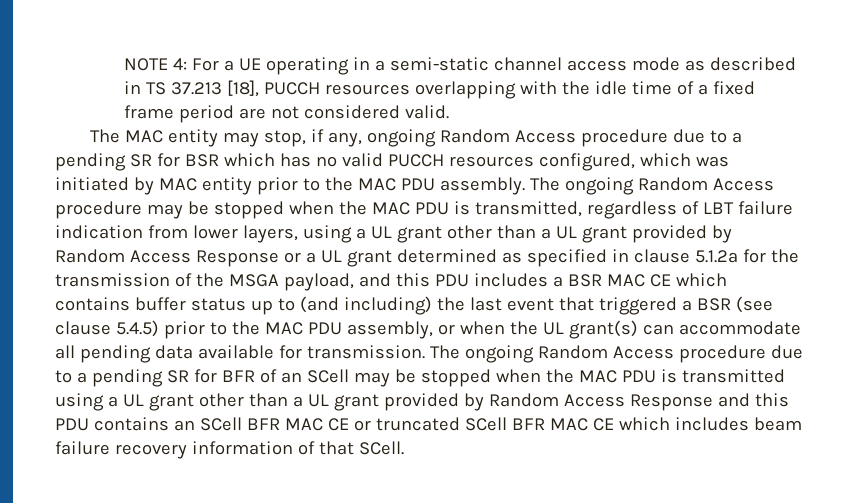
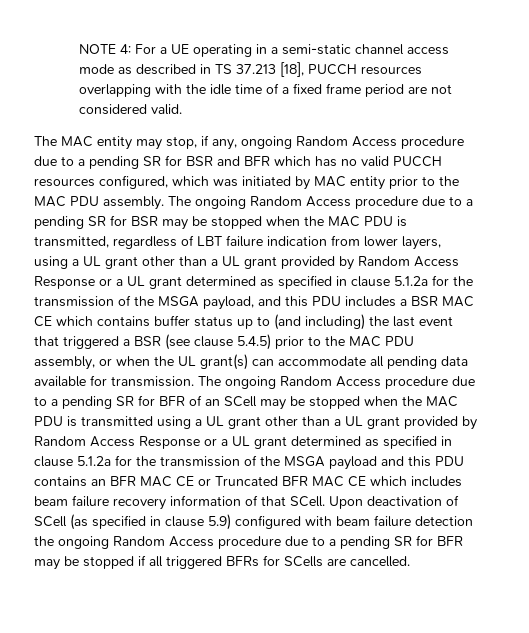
- The MAC entity may stop, if any, ongoing Random Access procedure due to a pending SR for BSR which has no valid PUCCH resources configured, which was initiated by MAC entity prior to the MAC PDU assembly.
+ The MAC entity may stop, if any, ongoing Random Access procedure due to a pending SR for BSR and BFR which has no valid PUCCH resources configured, which was initiated by MAC entity prior to the MAC PDU assembly.
- The ongoing Random Access procedure may be stopped when the MAC PDU is transmitted, regardless of LBT failure indication from lower layers, using a UL grant other than a UL grant provided by Random Access Response or a UL grant determined as specified in clause 5.1.2a for the transmission of the MSGA payload, and this PDU includes a BSR MAC CE which contains buffer status up to (and including) the last event that triggered a BSR (see clause 5.4.5) prior to the MAC PDU assembly, or when the UL grant(s) can accommodate all pending data available for transmission.
+ The ongoing Random Access procedure due to a pending SR for BSR may be stopped when the MAC PDU is transmitted, regardless of LBT failure indication from lower layers, using a UL grant other than a UL grant provided by Random Access Response or a UL grant determined as specified in clause 5.1.2a for the transmission of the MSGA payload, and this PDU includes a BSR MAC CE which contains buffer status up to (and including) the last event that triggered a BSR (see clause 5.4.5) prior to the MAC PDU assembly, or when the UL grant(s) can accommodate all pending data available for transmission.
- The ongoing Random Access procedure due to a pending SR for BFR of an SCell may be stopped when the MAC PDU is transmitted using a UL grant other than a UL grant provided by Random Access Response and this PDU contains an SCell BFR MAC CE or truncated SCell BFR MAC CE which includes beam failure recovery information of that SCell.
+ The ongoing Random Access procedure due to a pending SR for BFR of an SCell may be stopped when the MAC PDU is transmitted using a UL grant other than a UL grant provided by Random Access Response or a UL grant determined as specified in clause 5.1.2a for the transmission of the MSGA payload and this PDU contains an BFR MAC CE or Truncated BFR MAC CE which includes beam failure recovery information of that SCell.
+ Upon deactivation of SCell (as specified in clause 5.9) configured with beam failure detection the ongoing Random Access procedure due to a pending SR for BFR may be stopped if all triggered BFRs for SCells are cancelled.

